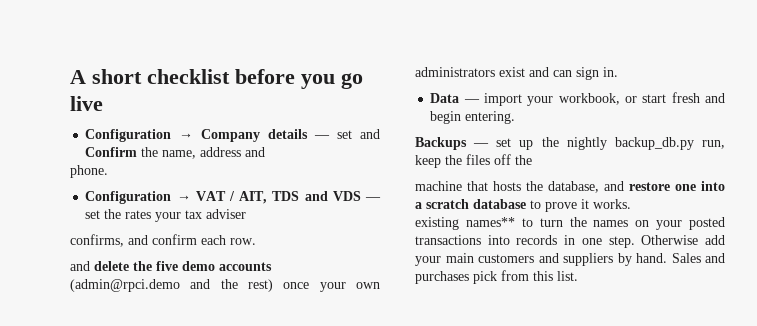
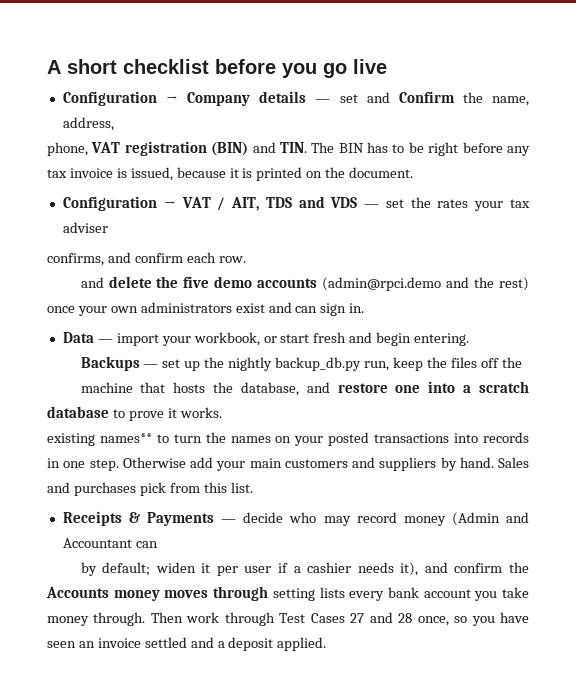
- Configuration → Company details — set and Confirm the name, address and
- phone.
+ Configuration → Company details — set and Confirm the name, address,
+ phone, VAT registration (BIN) and TIN. The BIN has to be right before any tax invoice is issued, because it is printed on the document.
+ Receipts & Payments — decide who may record money (Admin and Accountant can
+ by default; widen it per user if a cashier needs it), and confirm the Accounts money moves through setting lists every bank account you take money through. Then work through Test Cases 27 and 28 once, so you have seen an invoice settled and a deposit applied.

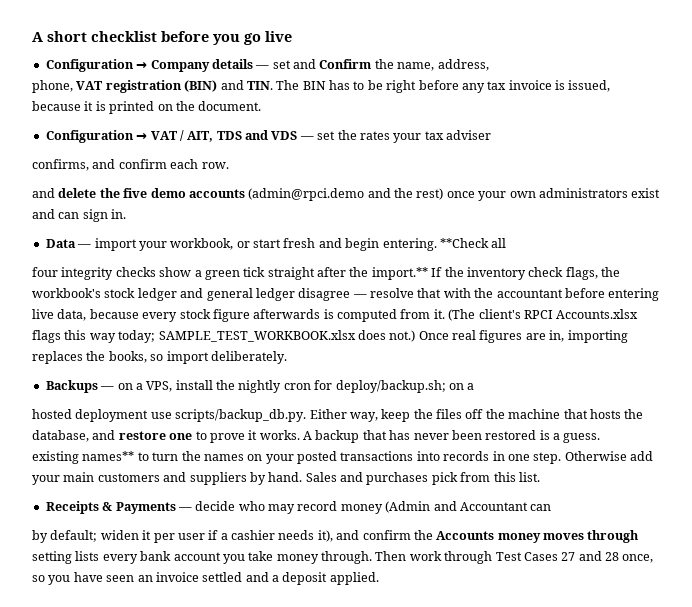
- Data — import your workbook, or start fresh and begin entering.
- Backups — set up the nightly backup_db.py run, keep the files off the
- machine that hosts the database, and restore one into a scratch database to prove it works.
+ Data — import your workbook, or start fresh and begin entering. **Check all
+ four integrity checks show a green tick straight after the import.** If the inventory check flags, the workbook's stock ledger and general ledger disagree — resolve that with the accountant before entering live data, because every stock figure afterwards is computed from it. (The client's RPCI Accounts.xlsx flags this way today; SAMPLE_TEST_WORKBOOK.xlsx does not.) Once real figures are in, importing replaces the books, so import deliberately.
+ Backups — on a VPS, install the nightly cron for deploy/backup.sh; on a
+ hosted deployment use scripts/backup_db.py. Either way, keep the files off the machine that hosts the database, and restore one to prove it works. A backup that has never been restored is a guess.

